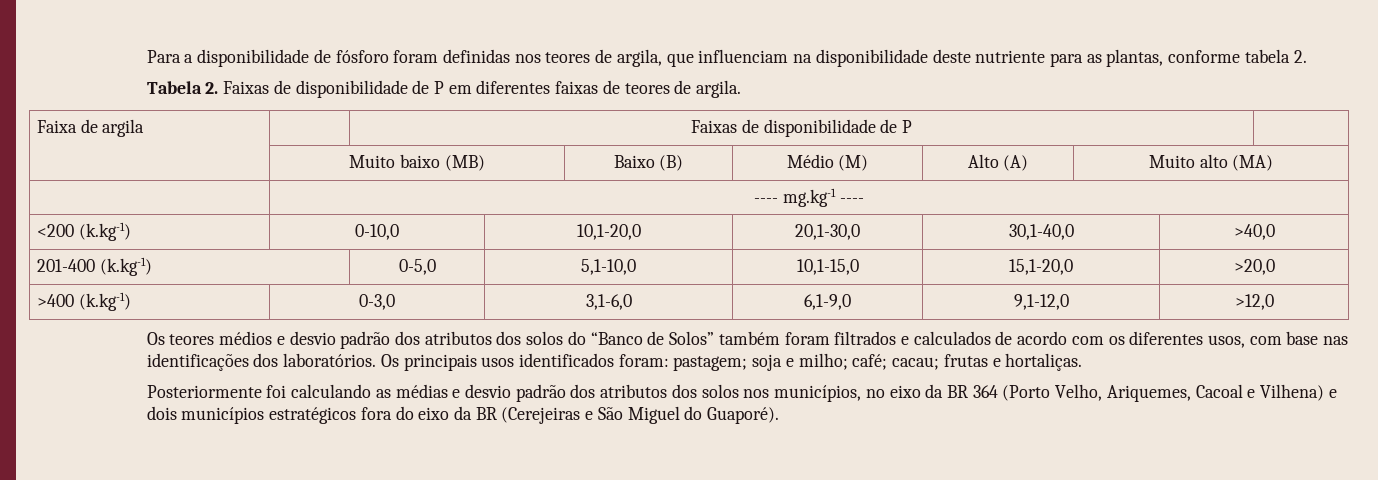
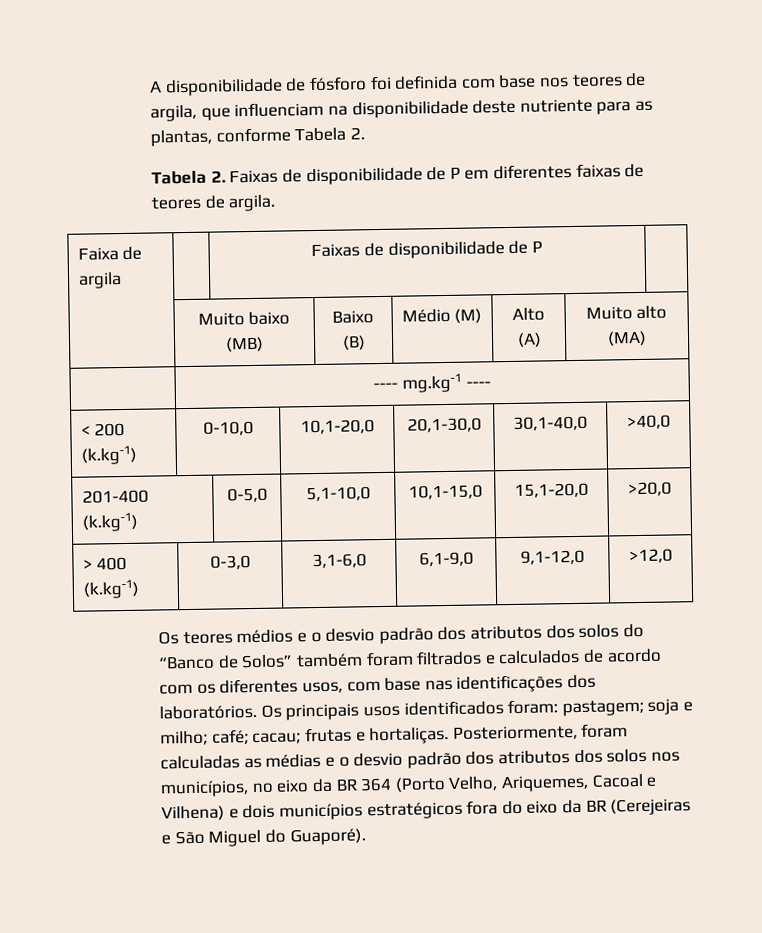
- Para a disponibilidade de fósforo foram definidas nos teores de argila, que influenciam na disponibilidade deste nutriente para as plantas, conforme tabela 2.
+ A disponibilidade de fósforo foi definida com base nos teores de argila, que influenciam na disponibilidade deste nutriente para as plantas, conforme Tabela 2.
- <200 (k.kg-1) | 0-10,0 | 10,1-20,0 | 20,1-30,0 | 30,1-40,0 | >40,0
+ < 200 (k.kg-1) | 0-10,0 | 10,1-20,0 | 20,1-30,0 | 30,1-40,0 | >40,0
- >400 (k.kg-1) | 0-3,0 | 3,1-6,0 | 6,1-9,0 | 9,1-12,0 | >12,0
+ > 400 (k.kg-1) | 0-3,0 | 3,1-6,0 | 6,1-9,0 | 9,1-12,0 | >12,0
- Os teores médios e desvio padrão dos atributos dos solos do “Banco de Solos” também foram filtrados e calculados de acordo com os diferentes usos, com base nas identificações dos laboratórios.
+ Os teores médios e o desvio padrão dos atributos dos solos do “Banco de Solos” também foram filtrados e calculados de acordo com os diferentes usos, com base nas identificações dos laboratórios.
- Os principais usos identificados foram: pastagem; soja e milho; café; cacau; frutas e hortaliças.
- Posteriormente foi calculando as médias e desvio padrão dos atributos dos solos nos municípios, no eixo da BR 364 (Porto Velho, Ariquemes, Cacoal e Vilhena) e dois municípios estratégicos fora do eixo da BR (Cerejeiras e São Miguel do Guaporé).
+ Os principais usos identificados foram: pastagem; soja e milho; café; cacau; frutas e hortaliças. Posteriormente, foram calculadas as médias e o desvio padrão dos atributos dos solos nos municípios, no eixo da BR 364 (Porto Velho, Ariquemes, Cacoal e Vilhena) e dois municípios estratégicos fora do eixo da BR (Cerejeiras e São Miguel do Guaporé).

